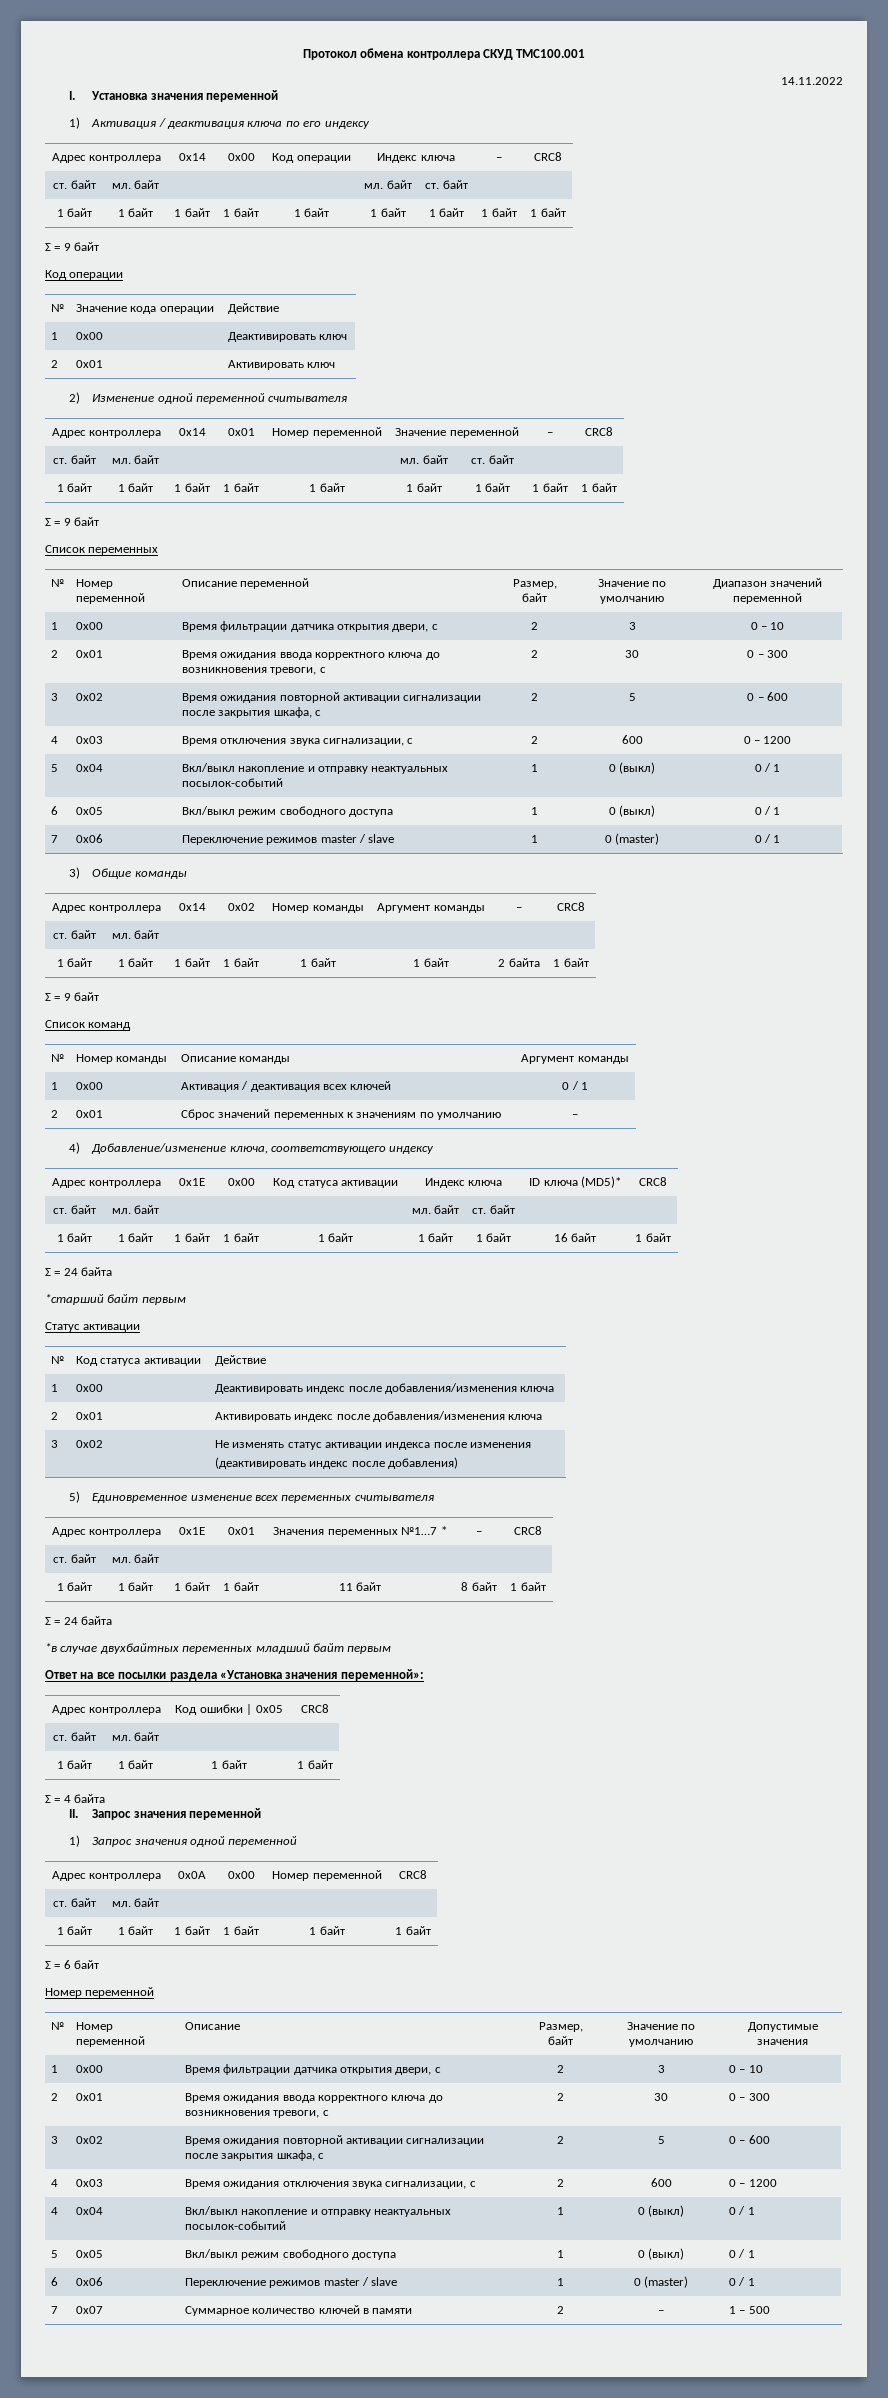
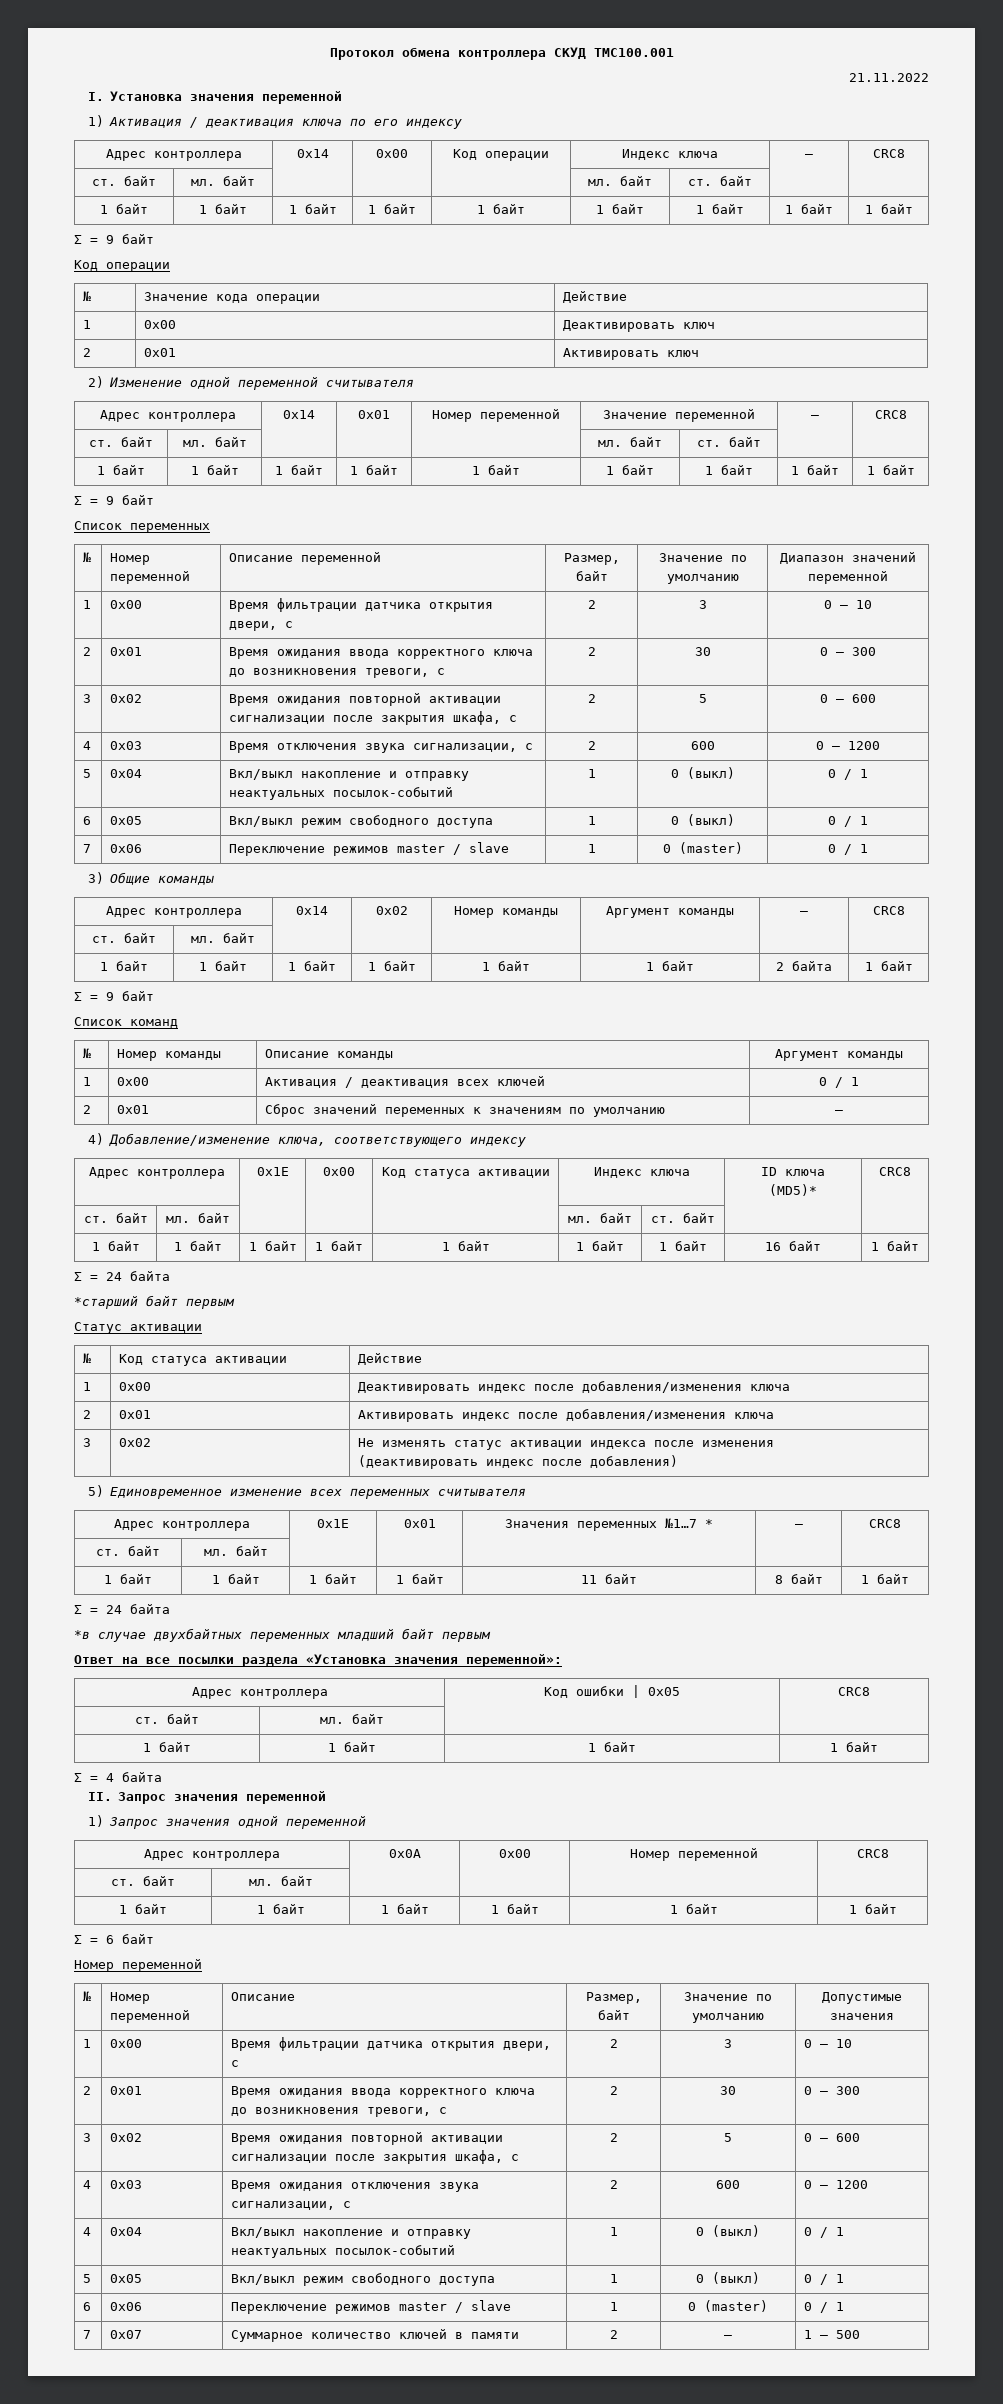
- 14.11.2022
+ 21.11.2022

